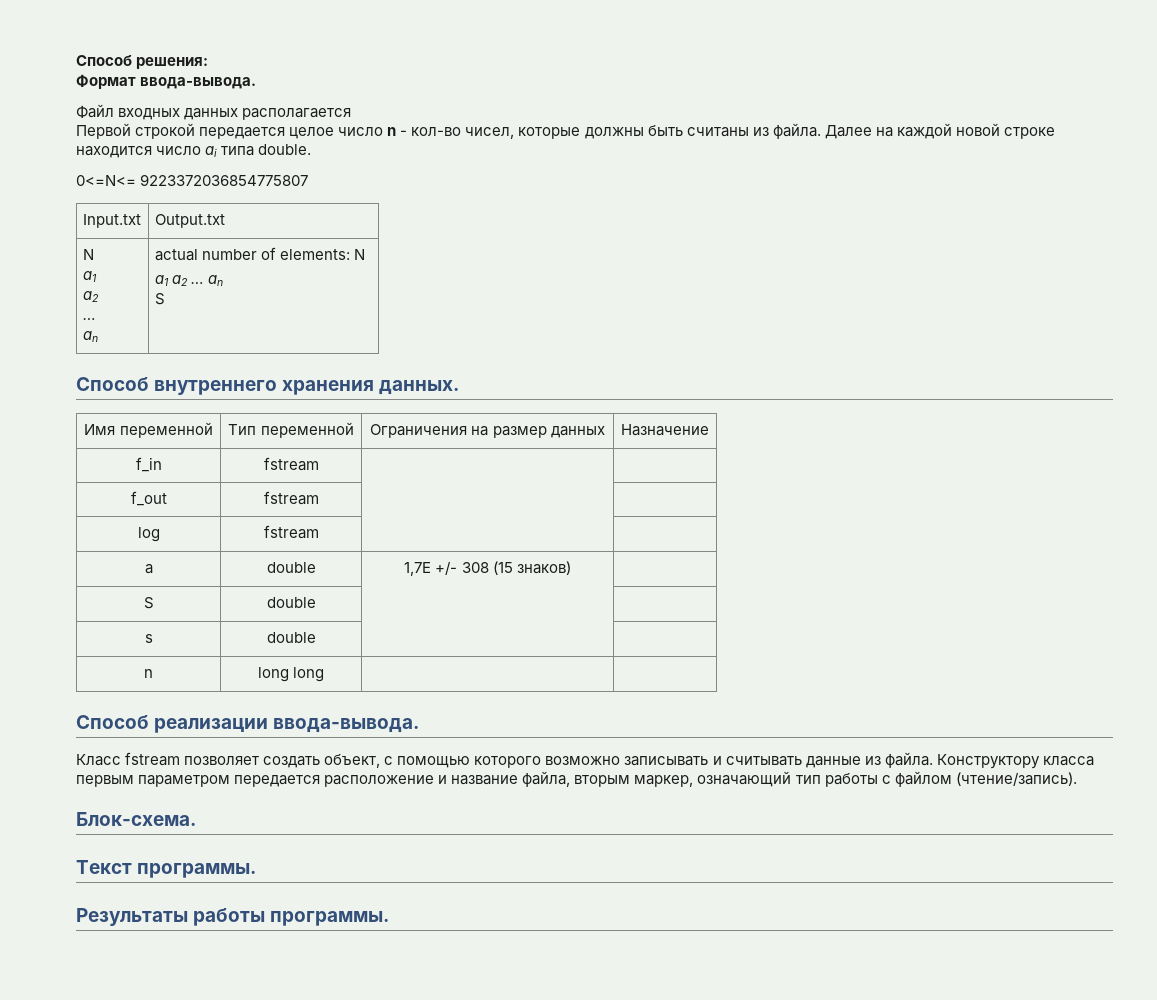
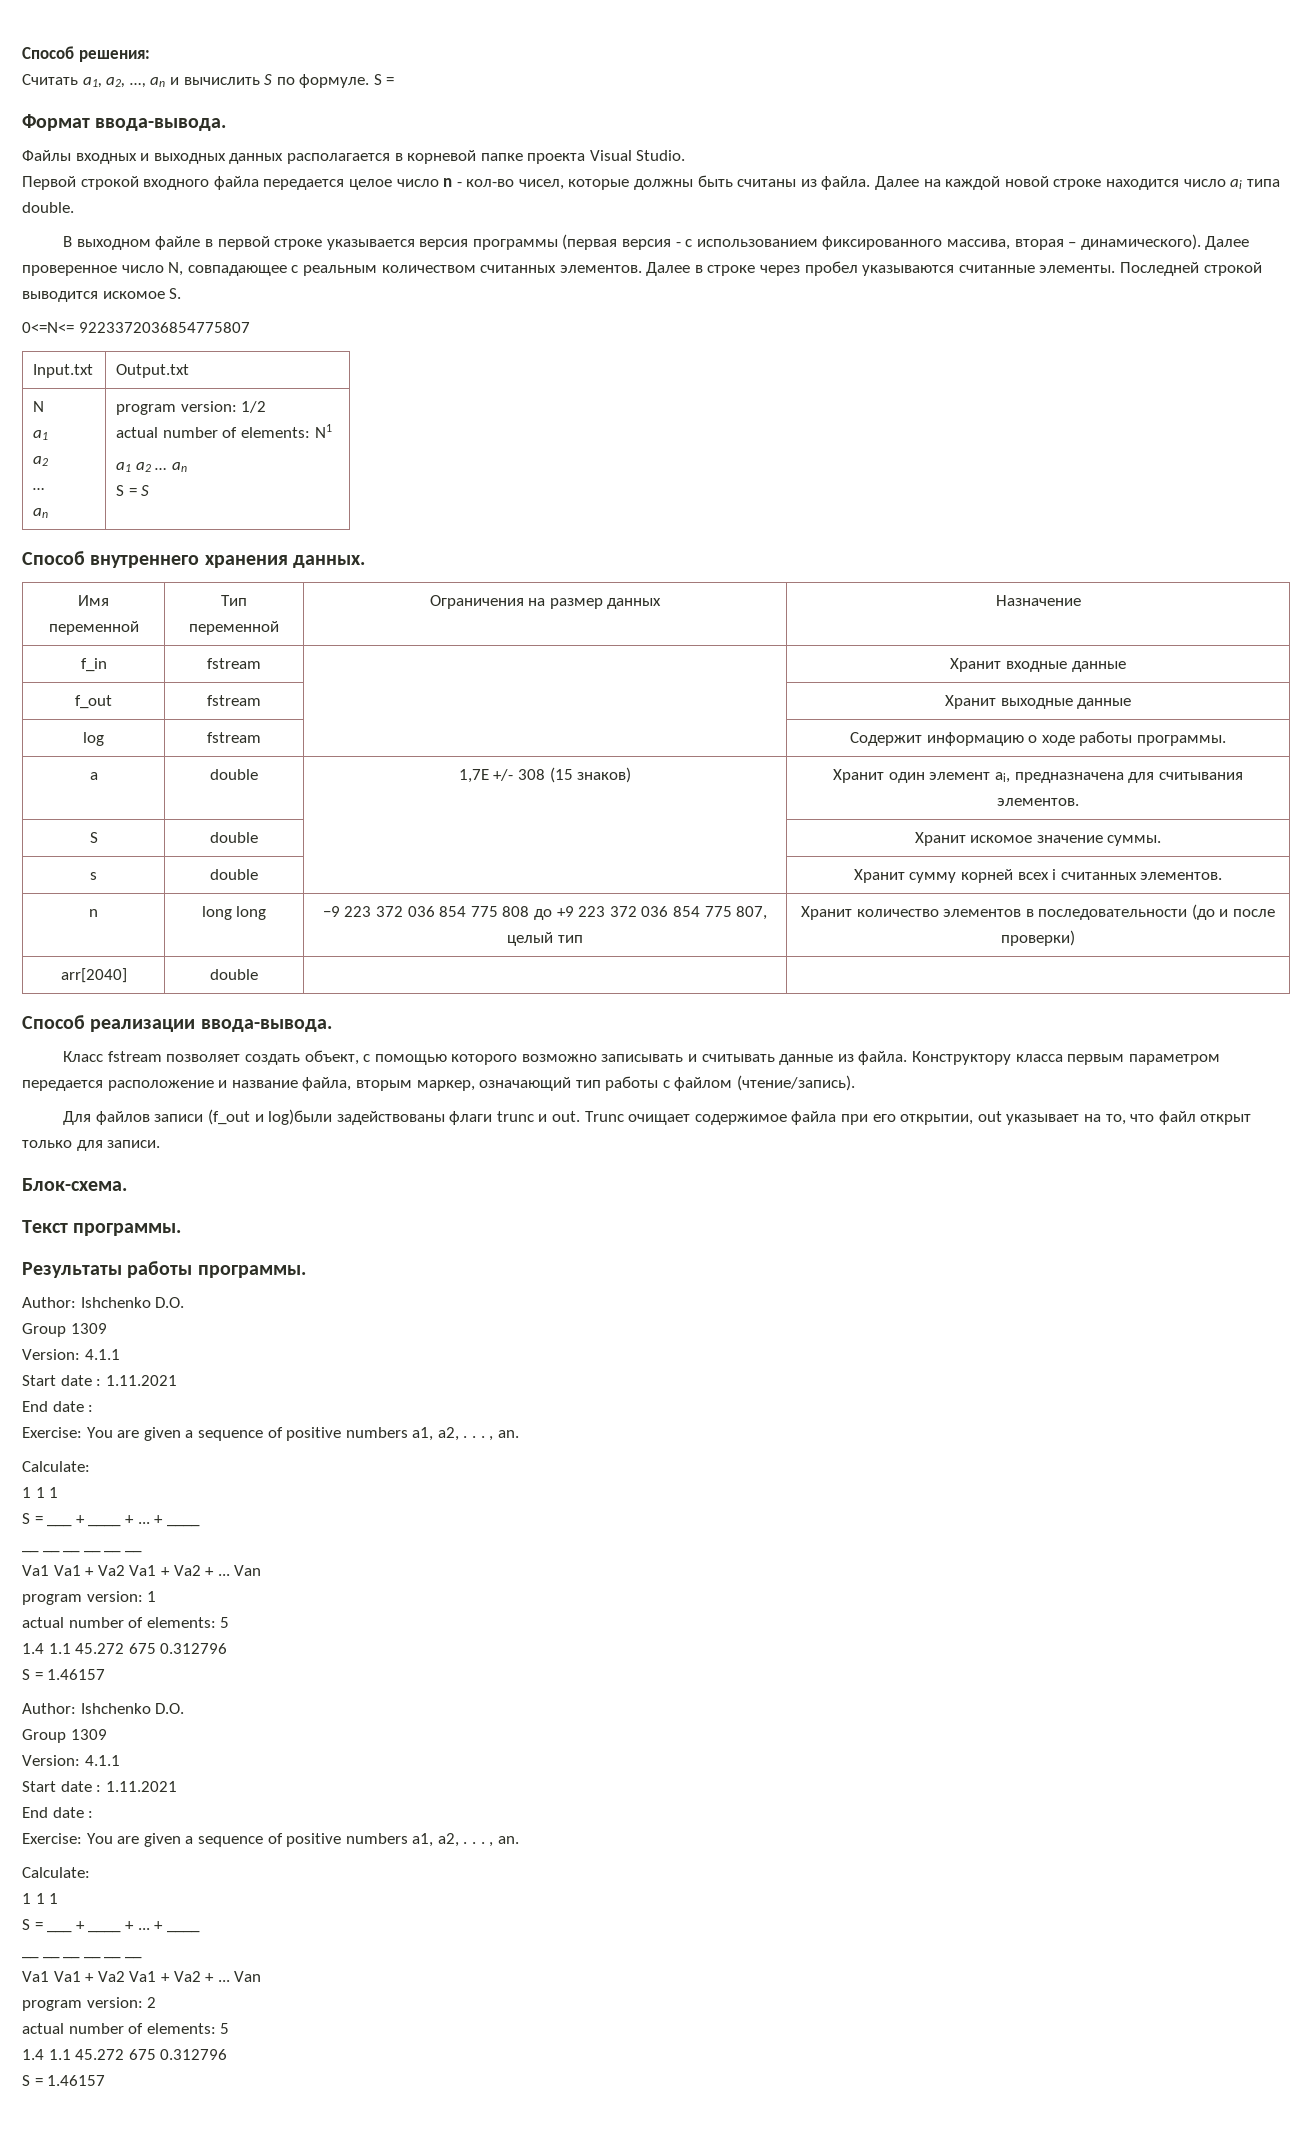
+ Считать а1, а2, …, аn и вычислить S по формуле. S =
  Формат ввода-вывода.
- Файл входных данных располагается
+ Файлы входных и выходных данных располагается в корневой папке проекта Visual Studio.
- Первой строкой передается целое число n - кол-во чисел, которые должны быть считаны из файла.
+ Первой строкой входного файла передается целое число n - кол-во чисел, которые должны быть считаны из файла.
+ В выходном файле в первой строке указывается версия программы (первая версия - с использованием фиксированного массива, вторая – динамического). Далее проверенное число N, совпадающее с реальным количеством считанных элементов. Далее в строке через пробел указываются считанные элементы. Последней строкой выводится искомое S.
  Input.txt | Output.txt
  N
  a1
  a2
  …
- an | actual number of elements: N
+ an | program version: 1/2
+ actual number of elements: N1
  а1 а2 … аn
- S
+ S = S
- f_in | fstream | |
+ f_in | fstream | | Хранит входные данные
- f_out | fstream | |
+ f_out | fstream | | Хранит выходные данные
- log | fstream | |
+ log | fstream | | Содержит информацию о ходе работы программы.
- a | double | 1,7E +/- 308 (15 знаков) |
- S | double | |
- s | double | |
- n | long long | |
+ a | double | 1,7E +/- 308 (15 знаков) | Хранит один элемент ai, предназначена для считывания элементов.
+ S | double | | Хранит искомое значение суммы.
+ s | double | | Хранит сумму корней всех i считанных элементов.
+ n | long long | −9 223 372 036 854 775 808 до +9 223 372 036 854 775 807, целый тип | Хранит количество элементов в последовательности (до и после проверки)
+ arr[2040] | double | |
+ Для файлов записи (f_out и log)были задействованы флаги trunc и out. Trunс очищает содержимое файла при его открытии, out указывает на то, что файл открыт только для записи.
  Результаты работы программы.
+ Author: Ishchenko D.O.
+ Group 1309
+ Version: 4.1.1
+ Start date : 1.11.2021
+ End date :
+ Exercise: You are given a sequence of positive numbers a1, a2, . . . , an.
+ Calculate:
+ 1 1 1
+ S = ___ + ____ + ... + ____
+ __ __ __ __ __ __
+ Va1 Va1 + Va2 Va1 + Va2 + ... Van
+ program version: 1
+ actual number of elements: 5
+ 1.4 1.1 45.272 675 0.312796
+ S = 1.46157
+ Author: Ishchenko D.O.
+ Group 1309
+ Version: 4.1.1
+ Start date : 1.11.2021
+ End date :
+ Exercise: You are given a sequence of positive numbers a1, a2, . . . , an.
+ Calculate:
+ 1 1 1
+ S = ___ + ____ + ... + ____
+ __ __ __ __ __ __
+ Va1 Va1 + Va2 Va1 + Va2 + ... Van
+ program version: 2
+ actual number of elements: 5
+ 1.4 1.1 45.272 675 0.312796
+ S = 1.46157

